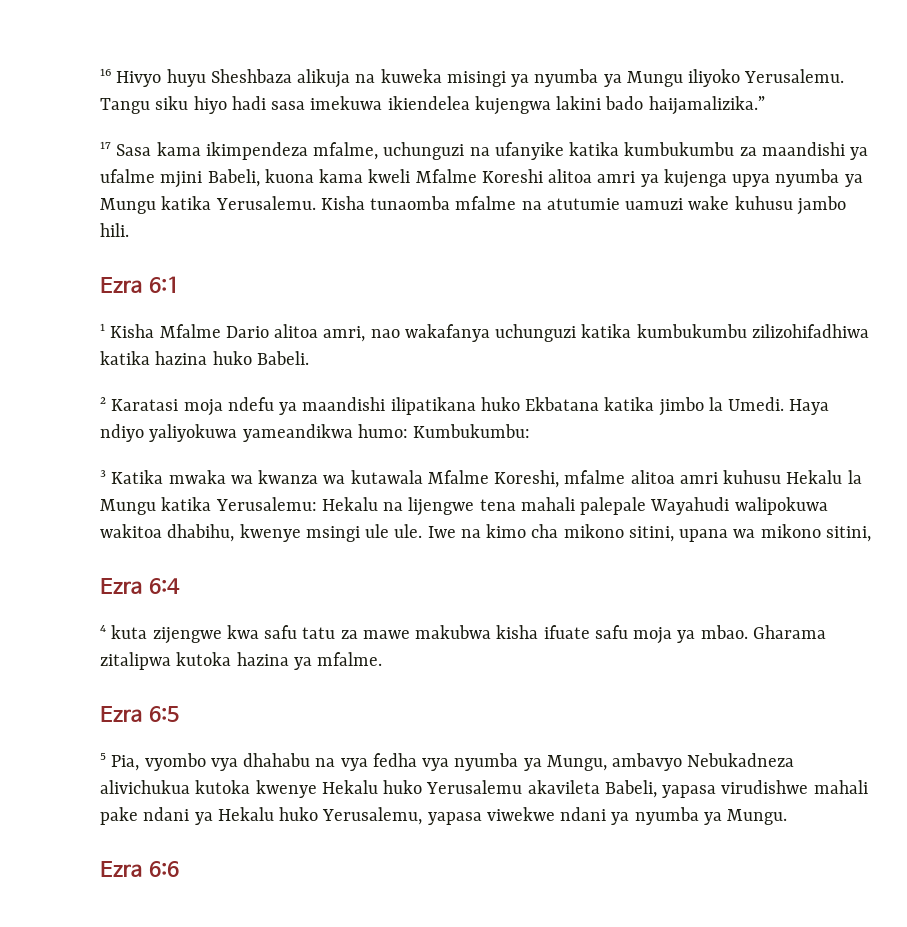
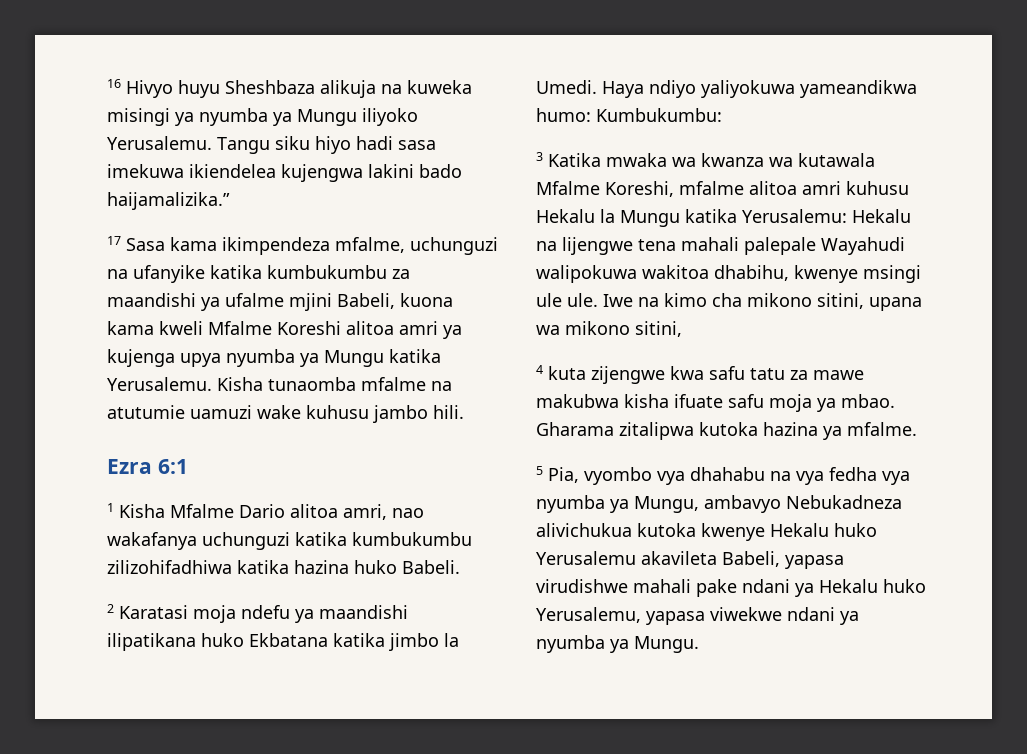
- Ezra 6:4
- Ezra 6:5
- Ezra 6:6

